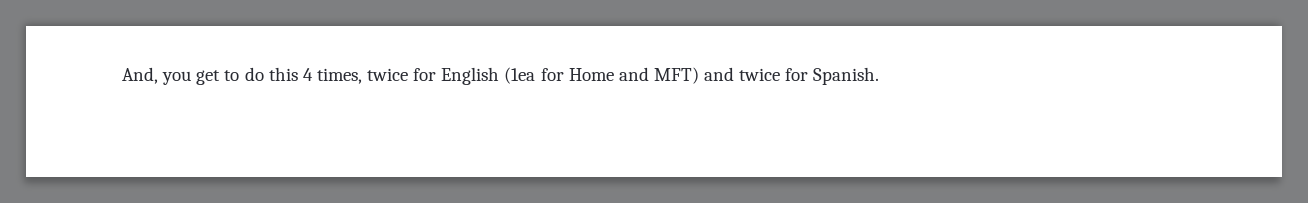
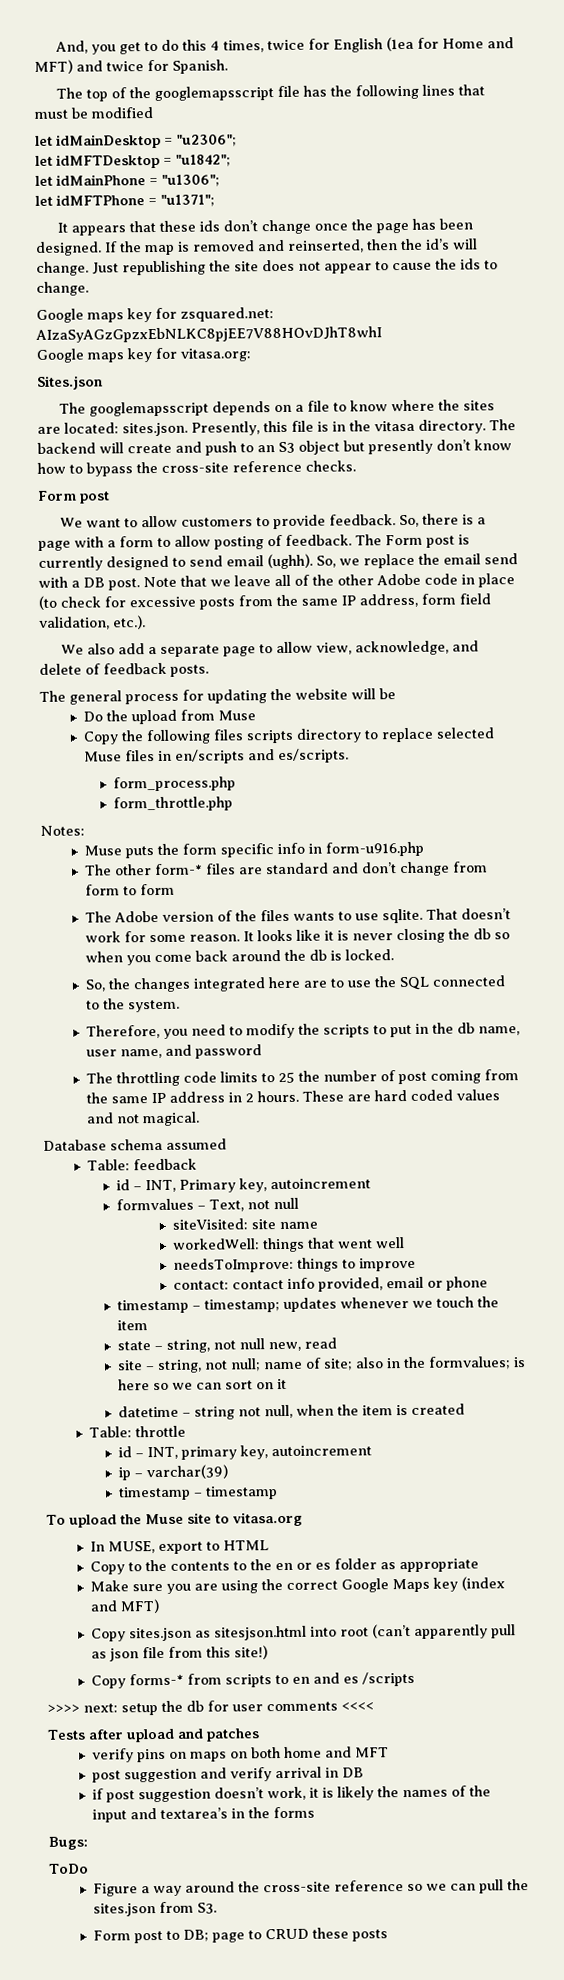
+ The top of the googlemapsscript file has the following lines that must be modified
+ let idMainDesktop = "u2306";
+ let idMFTDesktop = "u1842";
+ let idMainPhone = "u1306";
+ let idMFTPhone = "u1371";
+ It appears that these ids don’t change once the page has been designed. If the map is removed and reinserted, then the id’s will change. Just republishing the site does not appear to cause the ids to change.
+ Google maps key for zsquared.net: AIzaSyAGzGpzxEbNLKC8pjEE7V88HOvDJhT8whI
+ Google maps key for vitasa.org:
+ Sites.json
+ The googlemapsscript depends on a file to know where the sites are located: sites.json. Presently, this file is in the vitasa directory. The backend will create and push to an S3 object but presently don’t know how to bypass the cross-site reference checks.
+ Form post
+ We want to allow customers to provide feedback. So, there is a page with a form to allow posting of feedback. The Form post is currently designed to send email (ughh). So, we replace the email send with a DB post. Note that we leave all of the other Adobe code in place (to check for excessive posts from the same IP address, form field validation, etc.).
+ We also add a separate page to allow view, acknowledge, and delete of feedback posts.
+ The general process for updating the website will be
+ Do the upload from Muse
+ Copy the following files scripts directory to replace selected Muse files in en/scripts and es/scripts.
+ form_process.php
+ form_throttle.php
+ Notes:
+ Muse puts the form specific info in form-u916.php
+ The other form-* files are standard and don’t change from form to form
+ The Adobe version of the files wants to use sqlite. That doesn’t work for some reason. It looks like it is never closing the db so when you come back around the db is locked.
+ So, the changes integrated here are to use the SQL connected to the system.
+ Therefore, you need to modify the scripts to put in the db name, user name, and password
+ The throttling code limits to 25 the number of post coming from the same IP address in 2 hours. These are hard coded values and not magical.
+ Database schema assumed
+ Table: feedback
+ id – INT, Primary key, autoincrement
+ formvalues – Text, not null
+ siteVisited: site name
+ workedWell: things that went well
+ needsToImprove: things to improve
+ contact: contact info provided, email or phone
+ timestamp – timestamp; updates whenever we touch the item
+ state – string, not null new, read
+ site – string, not null; name of site; also in the formvalues; is here so we can sort on it
+ datetime – string not null, when the item is created
+ Table: throttle
+ id – INT, primary key, autoincrement
+ ip – varchar(39)
+ timestamp – timestamp
+ To upload the Muse site to vitasa.org
+ In MUSE, export to HTML
+ Copy to the contents to the en or es folder as appropriate
+ Make sure you are using the correct Google Maps key (index and MFT)
+ Copy sites.json as sitesjson.html into root (can’t apparently pull as json file from this site!)
+ Copy forms-* from scripts to en and es /scripts
+ >>>> next: setup the db for user comments <<<<
+ Tests after upload and patches
+ verify pins on maps on both home and MFT
+ post suggestion and verify arrival in DB
+ if post suggestion doesn’t work, it is likely the names of the input and textarea’s in the forms
+ Bugs:
+ ToDo
+ Figure a way around the cross-site reference so we can pull the sites.json from S3.
+ Form post to DB; page to CRUD these posts

